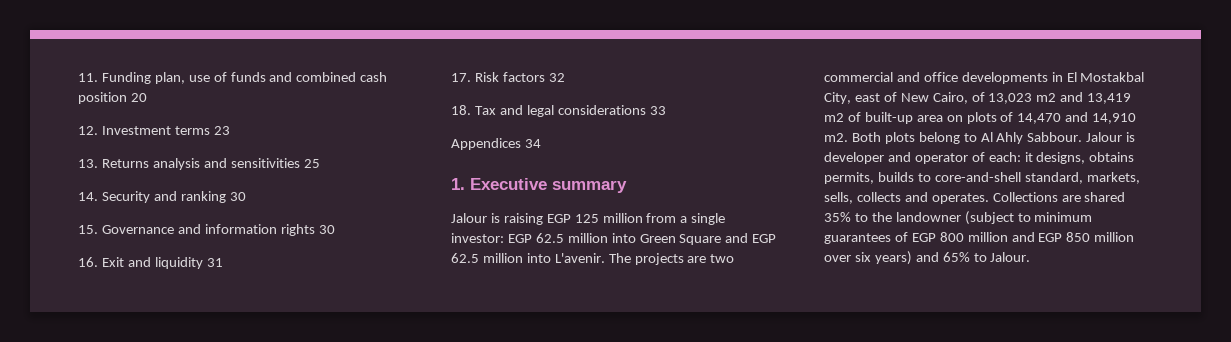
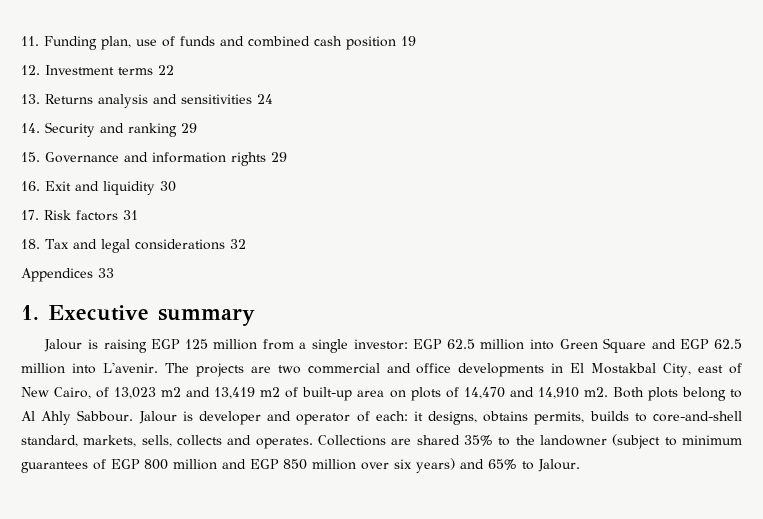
- 11. Funding plan, use of funds and combined cash position 20
+ 11. Funding plan, use of funds and combined cash position 19
- 12. Investment terms 23
+ 12. Investment terms 22
- 13. Returns analysis and sensitivities 25
+ 13. Returns analysis and sensitivities 24
- 14. Security and ranking 30
+ 14. Security and ranking 29
- 15. Governance and information rights 30
+ 15. Governance and information rights 29
- 16. Exit and liquidity 31
+ 16. Exit and liquidity 30
- 17. Risk factors 32
+ 17. Risk factors 31
- 18. Tax and legal considerations 33
+ 18. Tax and legal considerations 32
- Appendices 34
+ Appendices 33

